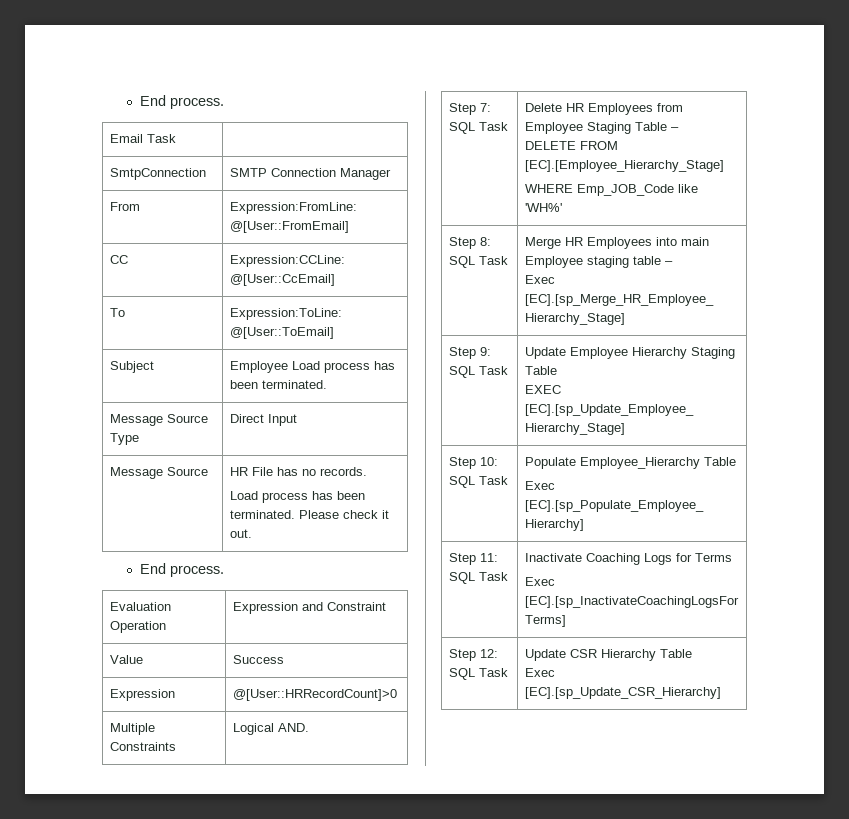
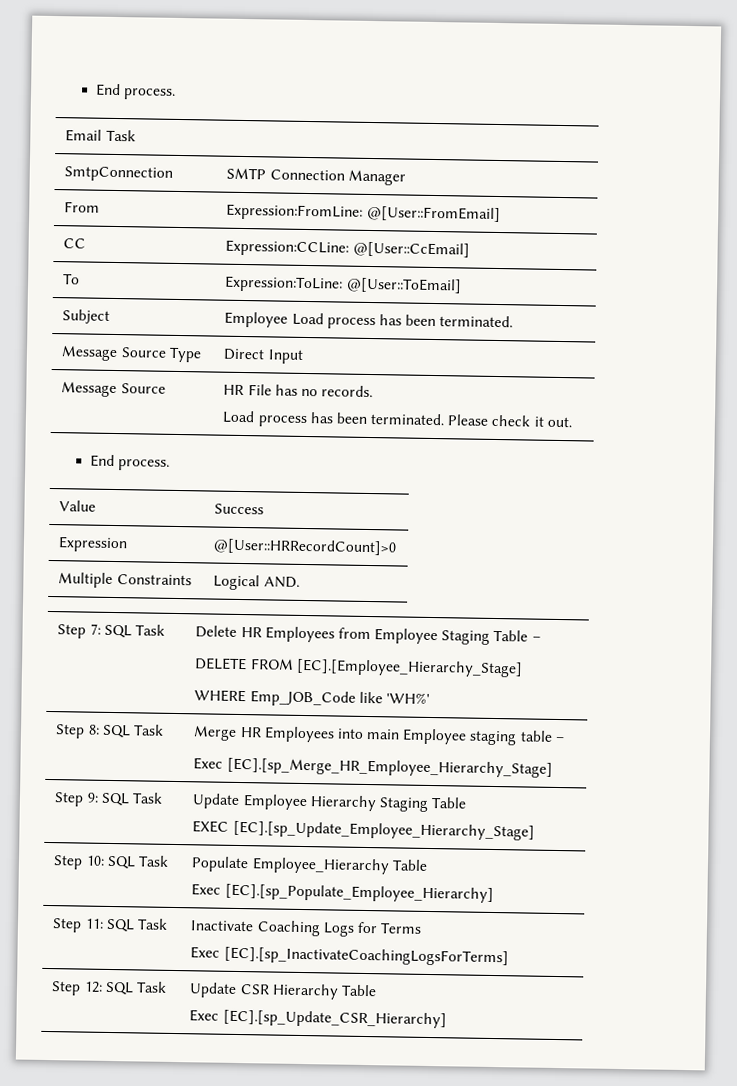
- Evaluation Operation | Expression and Constraint

